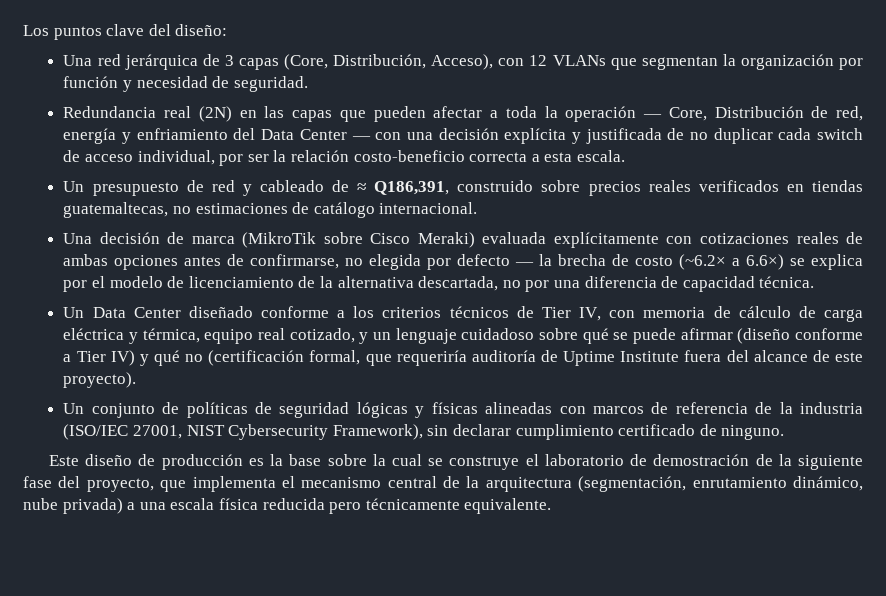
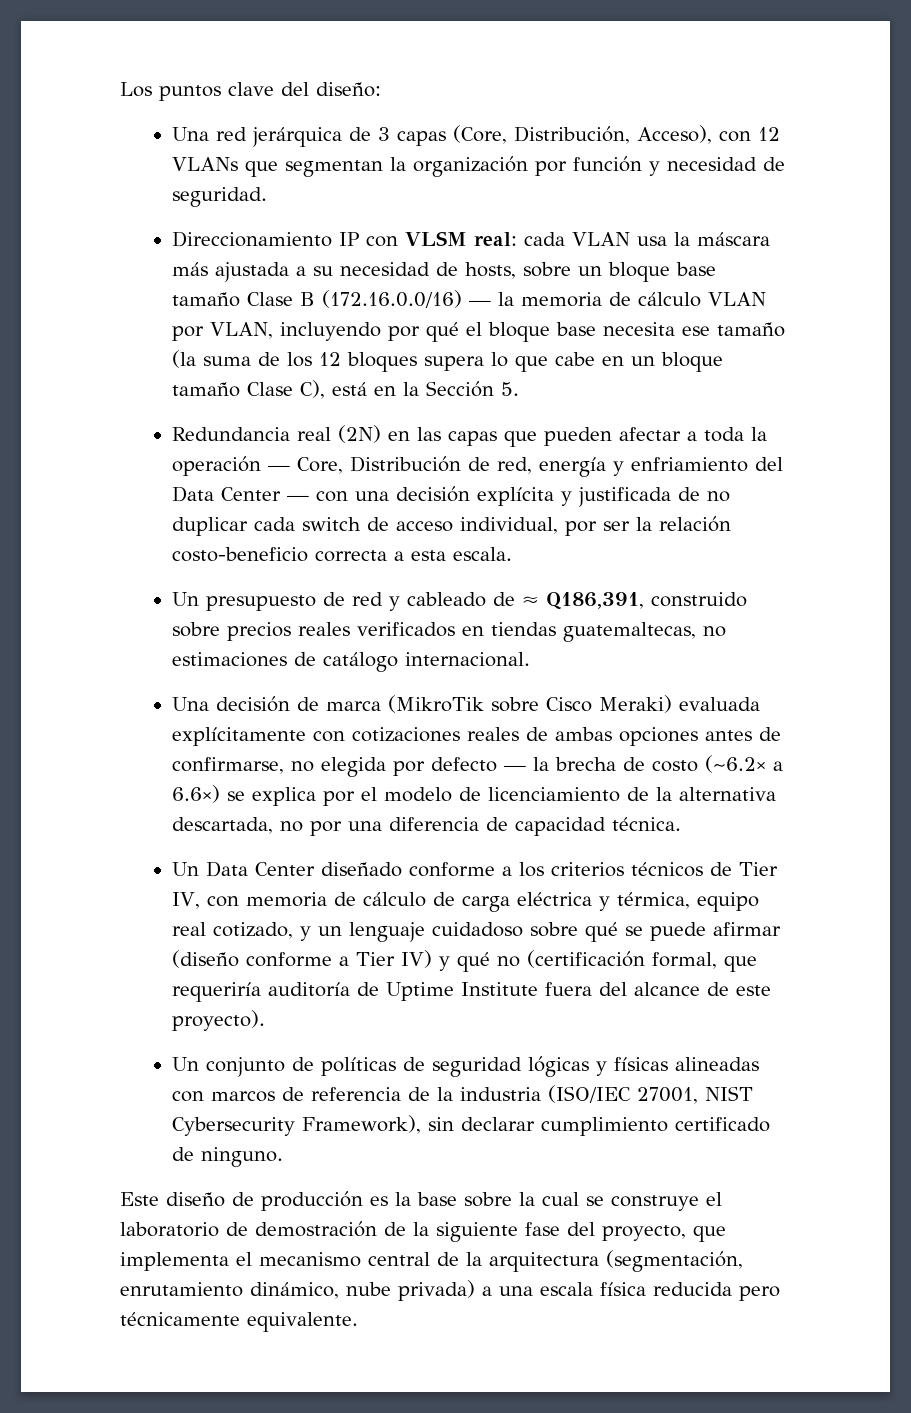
+ Direccionamiento IP con VLSM real: cada VLAN usa la máscara más ajustada a su necesidad de hosts, sobre un bloque base tamaño Clase B (172.16.0.0/16) — la memoria de cálculo VLAN por VLAN, incluyendo por qué el bloque base necesita ese tamaño (la suma de los 12 bloques supera lo que cabe en un bloque tamaño Clase C), está en la Sección 5.

